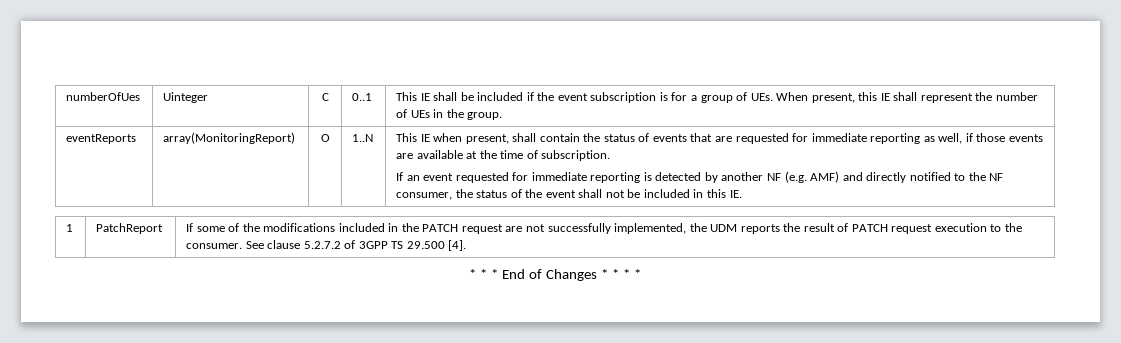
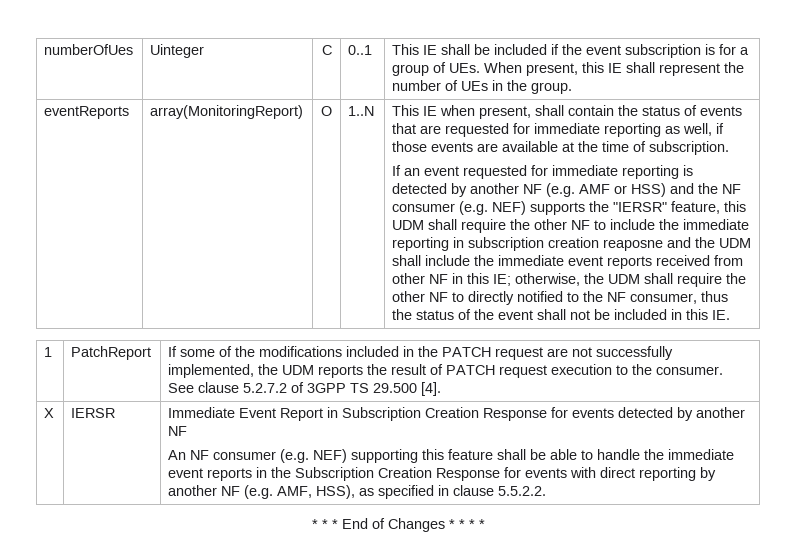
- If an event requested for immediate reporting is detected by another NF (e.g. AMF) and directly notified to the NF consumer, the status of the event shall not be included in this IE.
+ If an event requested for immediate reporting is detected by another NF (e.g. AMF or HSS) and the NF consumer (e.g. NEF) supports the "IERSR" feature, this UDM shall require the other NF to include the immediate reporting in subscription creation reaposne and the UDM shall include the immediate event reports received from other NF in this IE; otherwise, the UDM shall require the other NF to directly notified to the NF consumer, thus the status of the event shall not be included in this IE.
+ X | IERSR | Immediate Event Report in Subscription Creation Response for events detected by another NF
+ An NF consumer (e.g. NEF) supporting this feature shall be able to handle the immediate event reports in the Subscription Creation Response for events with direct reporting by another NF (e.g. AMF, HSS), as specified in clause 5.5.2.2.

